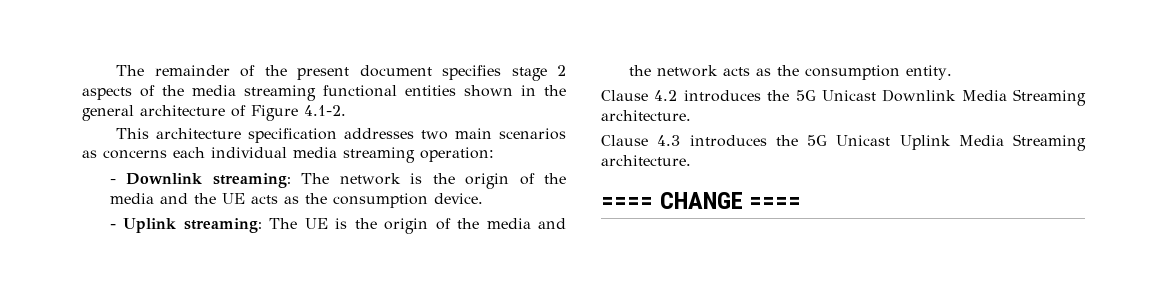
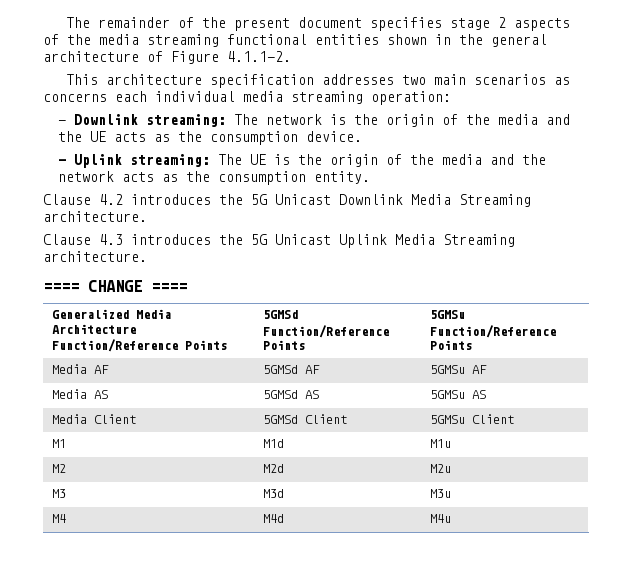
- The remainder of the present document specifies stage 2 aspects of the media streaming functional entities shown in the general architecture of Figure 4.1-2.
+ The remainder of the present document specifies stage 2 aspects of the media streaming functional entities shown in the general architecture of Figure 4.1.1-2.
+ Generalized Media Architecture Function/Reference Points | 5GMSd Function/Reference Points | 5GMSu Function/Reference Points
+ Media AF | 5GMSd AF | 5GMSu AF
+ Media AS | 5GMSd AS | 5GMSu AS
+ Media Client | 5GMSd Client | 5GMSu Client
+ M1 | M1d | M1u
+ M2 | M2d | M2u
+ M3 | M3d | M3u
+ M4 | M4d | M4u

